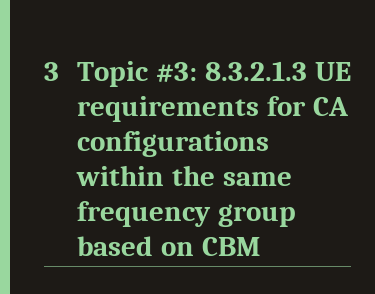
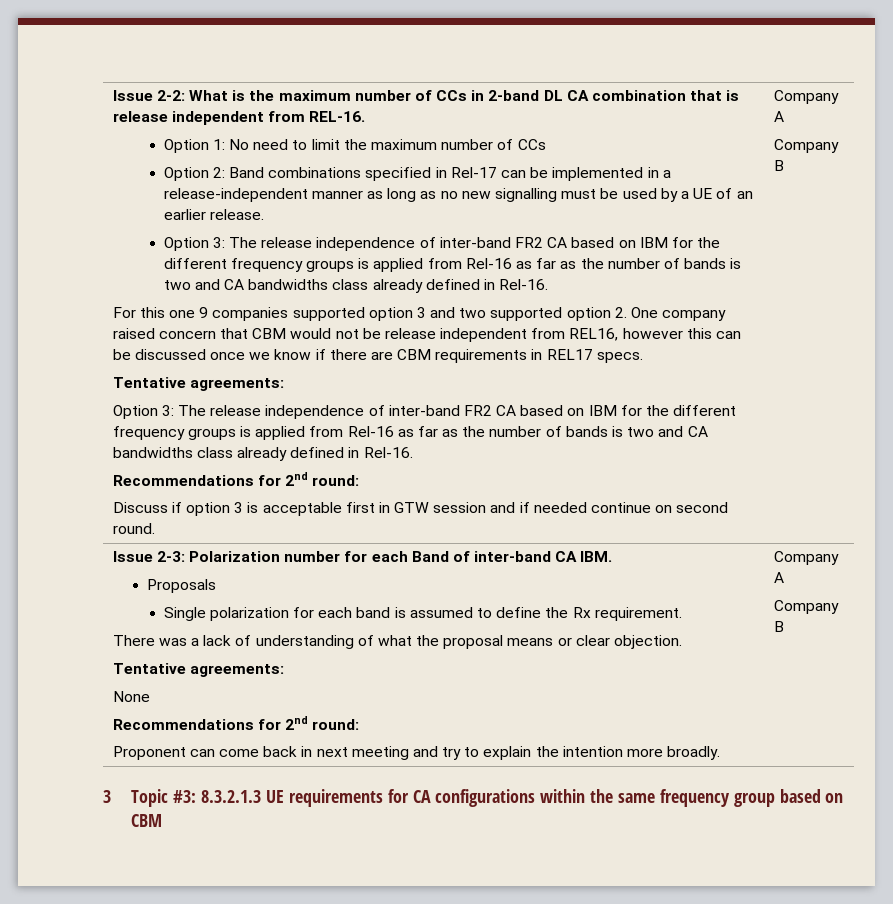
+ Issue 2-2: What is the maximum number of CCs in 2-band DL CA combination that is release independent from REL-16.
+ Option 1: No need to limit the maximum number of CCs
+ Option 2: Band combinations specified in Rel-17 can be implemented in a release-independent manner as long as no new signalling must be used by a UE of an earlier release.
+ Option 3: The release independence of inter-band FR2 CA based on IBM for the different frequency groups is applied from Rel-16 as far as the number of bands is two and CA bandwidths class already defined in Rel-16.
+ For this one 9 companies supported option 3 and two supported option 2. One company raised concern that CBM would not be release independent from REL16, however this can be discussed once we know if there are CBM requirements in REL17 specs.
+ Tentative agreements:
+ Option 3: The release independence of inter-band FR2 CA based on IBM for the different frequency groups is applied from Rel-16 as far as the number of bands is two and CA bandwidths class already defined in Rel-16.
+ Recommendations for 2nd round:
+ Discuss if option 3 is acceptable first in GTW session and if needed continue on second round. | Company A
+ Company B
+ Issue 2-3: Polarization number for each Band of inter-band CA IBM.
+ Proposals
+ Single polarization for each band is assumed to define the Rx requirement.
+ There was a lack of understanding of what the proposal means or clear objection.
+ Tentative agreements:
+ None
+ Recommendations for 2nd round:
+ Proponent can come back in next meeting and try to explain the intention more broadly. | Company A
+ Company B

